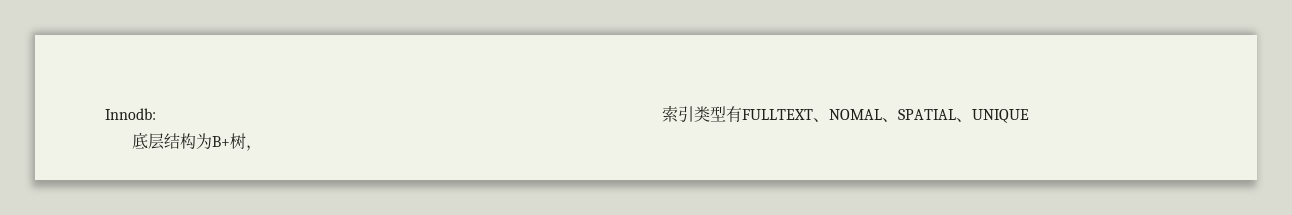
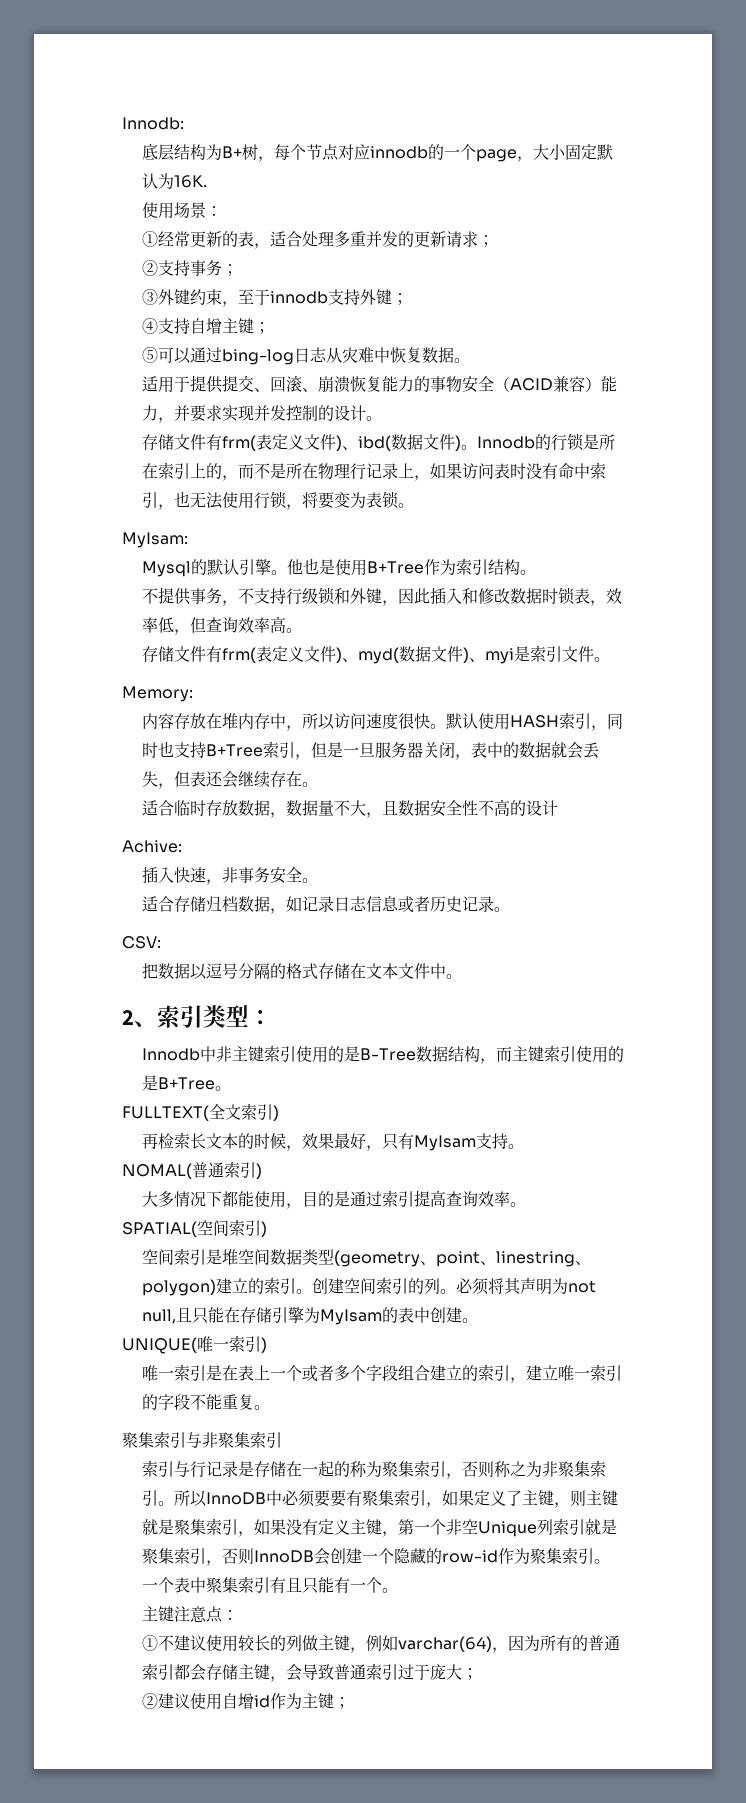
- 底层结构为B+树，
- 索引类型有FULLTEXT、NOMAL、SPATIAL、UNIQUE
+ 底层结构为B+树，每个节点对应innodb的一个page，大小固定默认为16K.
+ 使用场景：
+ ①经常更新的表，适合处理多重并发的更新请求；
+ ②支持事务；
+ ③外键约束，至于innodb支持外键；
+ ④支持自增主键；
+ ⑤可以通过bing-log日志从灾难中恢复数据。
+ 适用于提供提交、回滚、崩溃恢复能力的事物安全（ACID兼容）能力，并要求实现并发控制的设计。
+ 存储文件有frm(表定义文件)、ibd(数据文件)。Innodb的行锁是所在索引上的，而不是所在物理行记录上，如果访问表时没有命中索引，也无法使用行锁，将要变为表锁。
+ MyIsam:
+ Mysql的默认引擎。他也是使用B+Tree作为索引结构。
+ 不提供事务，不支持行级锁和外键，因此插入和修改数据时锁表，效率低，但查询效率高。
+ 存储文件有frm(表定义文件)、myd(数据文件)、myi是索引文件。
+ Memory:
+ 内容存放在堆内存中，所以访问速度很快。默认使用HASH索引，同时也支持B+Tree索引，但是一旦服务器关闭，表中的数据就会丢失，但表还会继续存在。
+ 适合临时存放数据，数据量不大，且数据安全性不高的设计
+ Achive:
+ 插入快速，非事务安全。
+ 适合存储归档数据，如记录日志信息或者历史记录。
+ CSV:
+ 把数据以逗号分隔的格式存储在文本文件中。
+ 2、索引类型：
+ Innodb中非主键索引使用的是B-Tree数据结构，而主键索引使用的是B+Tree。
+ FULLTEXT(全文索引)
+ 再检索长文本的时候，效果最好，只有MyIsam支持。
+ NOMAL(普通索引)
+ 大多情况下都能使用，目的是通过索引提高查询效率。
+ SPATIAL(空间索引)
+ 空间索引是堆空间数据类型(geometry、point、linestring、polygon)建立的索引。创建空间索引的列。必须将其声明为not null,且只能在存储引擎为MyIsam的表中创建。
+ UNIQUE(唯一索引)
+ 唯一索引是在表上一个或者多个字段组合建立的索引，建立唯一索引的字段不能重复。
+ 聚集索引与非聚集索引
+ 索引与行记录是存储在一起的称为聚集索引，否则称之为非聚集索引。所以InnoDB中必须要要有聚集索引，如果定义了主键，则主键就是聚集索引，如果没有定义主键，第一个非空Unique列索引就是聚集索引，否则InnoDB会创建一个隐藏的row-id作为聚集索引。一个表中聚集索引有且只能有一个。
+ 主键注意点：
+ ①不建议使用较长的列做主键，例如varchar(64)，因为所有的普通索引都会存储主键，会导致普通索引过于庞大；
+ ②建议使用自增id作为主键；

